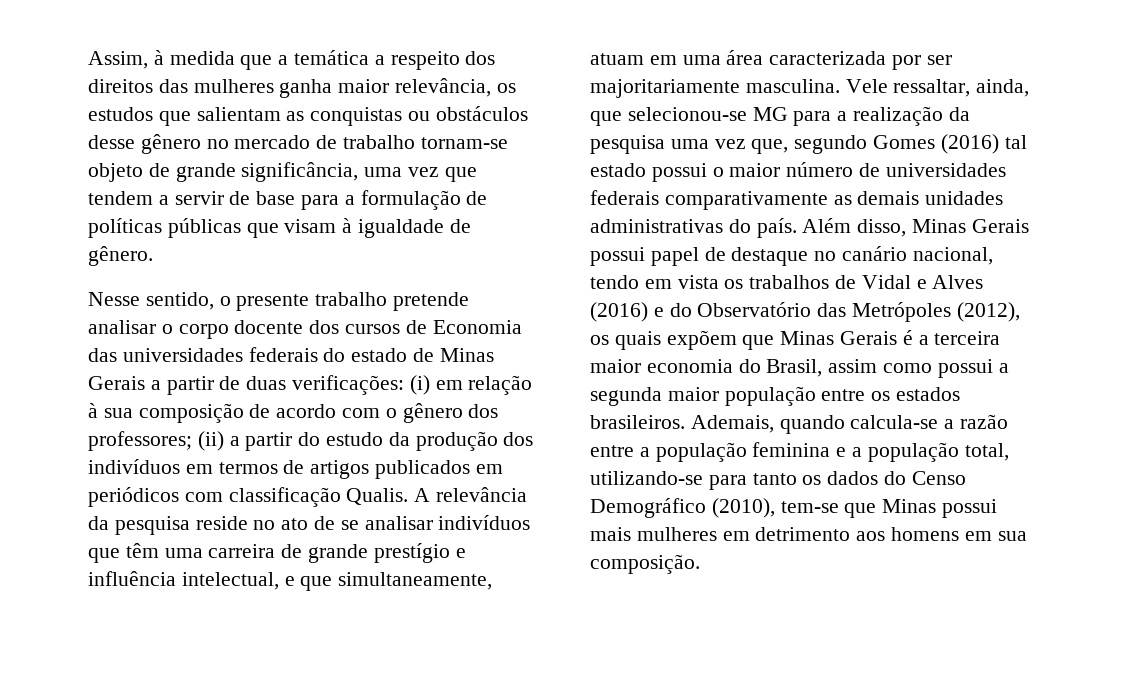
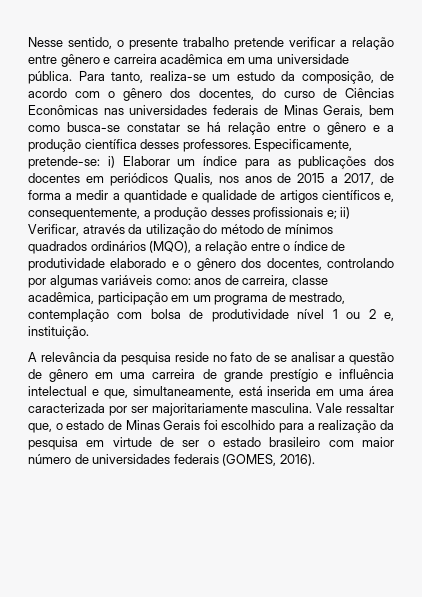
- Assim, à medida que a temática a respeito dos direitos das mulheres ganha maior relevância, os estudos que salientam as conquistas ou obstáculos desse gênero no mercado de trabalho tornam-se objeto de grande significância, uma vez que tendem a servir de base para a formulação de políticas públicas que visam à igualdade de gênero.
- Nesse sentido, o presente trabalho pretende analisar o corpo docente dos cursos de Economia das universidades federais do estado de Minas Gerais a partir de duas verificações: (i) em relação à sua composição de acordo com o gênero dos professores; (ii) a partir do estudo da produção dos indivíduos em termos de artigos publicados em periódicos com classificação Qualis. A relevância da pesquisa reside no ato de se analisar indivíduos que têm uma carreira de grande prestígio e influência intelectual, e que simultaneamente, atuam em uma área caracterizada por ser majoritariamente masculina.
+ Nesse sentido, o presente trabalho pretende verificar a relação entre gênero e carreira acadêmica em uma universidade pública. Para tanto, realiza-se um estudo da composição, de acordo com o gênero dos docentes, do curso de Ciências Econômicas nas universidades federais de Minas Gerais, bem como busca-se constatar se há relação entre o gênero e a produção científica desses professores. Especificamente, pretende-se: i) Elaborar um índice para as publicações dos docentes em periódicos Qualis, nos anos de 2015 a 2017, de forma a medir a quantidade e qualidade de artigos científicos e, consequentemente, a produção desses profissionais e; ii) Verificar, através da utilização do método de mínimos quadrados ordinários (MQO), a relação entre o índice de produtividade elaborado e o gênero dos docentes, controlando por algumas variáveis como: anos de carreira, classe acadêmica, participação em um programa de mestrado, contemplação com bolsa de produtividade nível 1 ou 2 e, instituição.
+ A relevância da pesquisa reside no fato de se analisar a questão de gênero em uma carreira de grande prestígio e influência intelectual e que, simultaneamente, está inserida em uma área caracterizada por ser majoritariamente masculina.
- Vele ressaltar, ainda, que selecionou-se MG para a realização da pesquisa uma vez que, segundo Gomes (2016) tal estado possui o maior número de universidades federais comparativamente as demais unidades administrativas do país. Além disso, Minas Gerais possui papel de destaque no canário nacional, tendo em vista os trabalhos de Vidal e Alves (2016) e do Observatório das Metrópoles (2012), os quais expõem que Minas Gerais é a terceira maior economia do Brasil, assim como possui a segunda maior população entre os estados brasileiros. Ademais, quando calcula-se a razão entre a população feminina e a população total, utilizando-se para tanto os dados do Censo Demográfico (2010), tem-se que Minas possui mais mulheres em detrimento aos homens em sua composição.
+ Vale ressaltar que, o estado de Minas Gerais foi escolhido para a realização da pesquisa em virtude de ser o estado brasileiro com maior número de universidades federais (GOMES, 2016).

